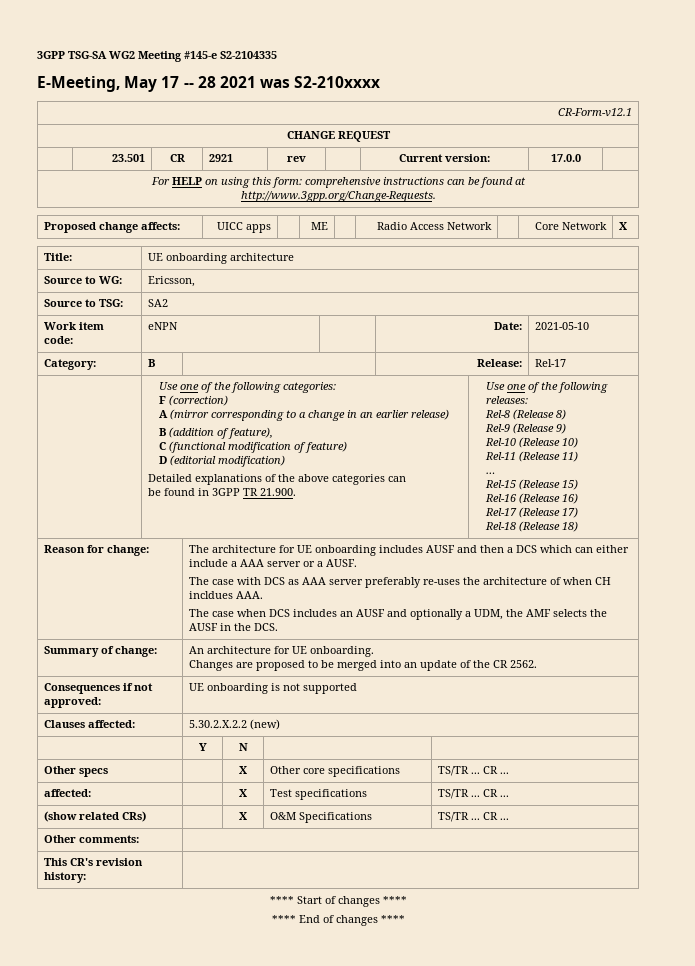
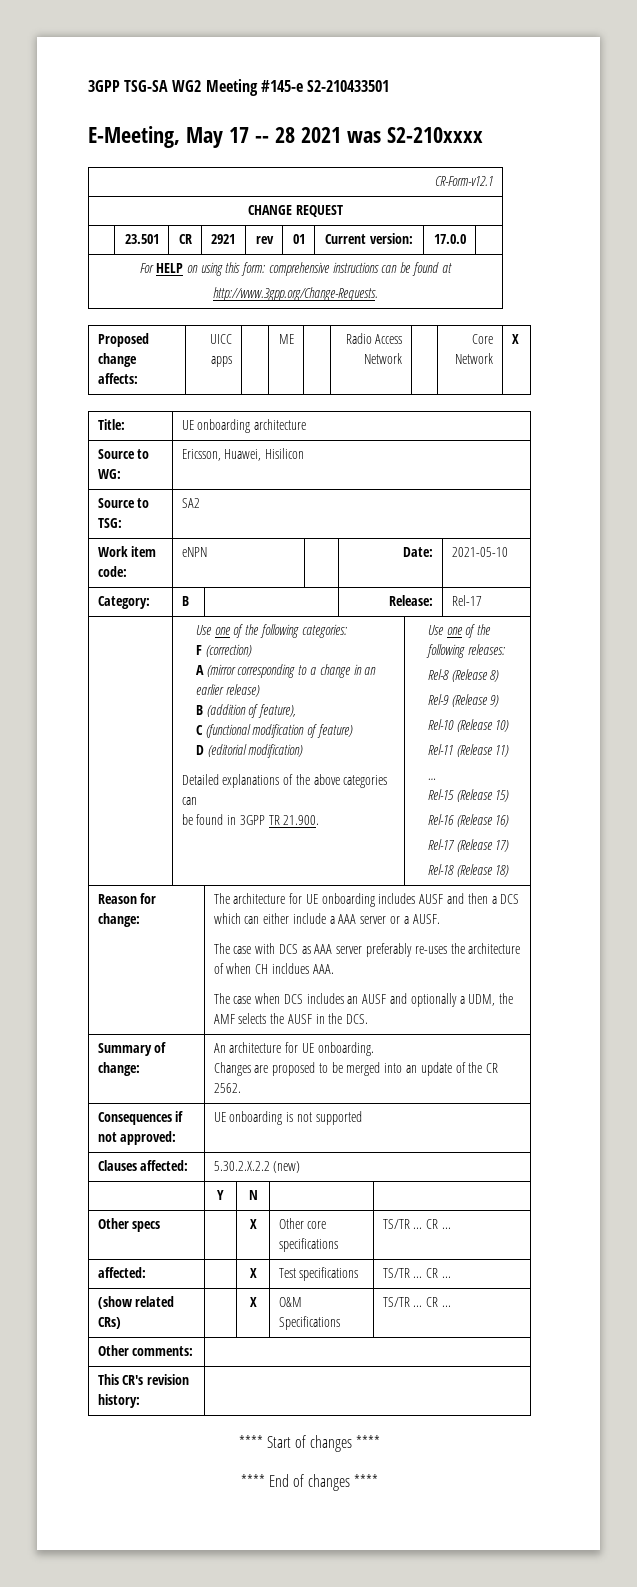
- 3GPP TSG-SA WG2 Meeting #145-e S2-2104335
+ 3GPP TSG-SA WG2 Meeting #145-e S2-210433501
- | 23.501 | CR | 2921 | rev | | Current version: | 17.0.0 |
+ | 23.501 | CR | 2921 | rev | 01 | Current version: | 17.0.0 |
- Source to WG: | Ericsson,
+ Source to WG: | Ericsson, Huawei, Hisilicon

